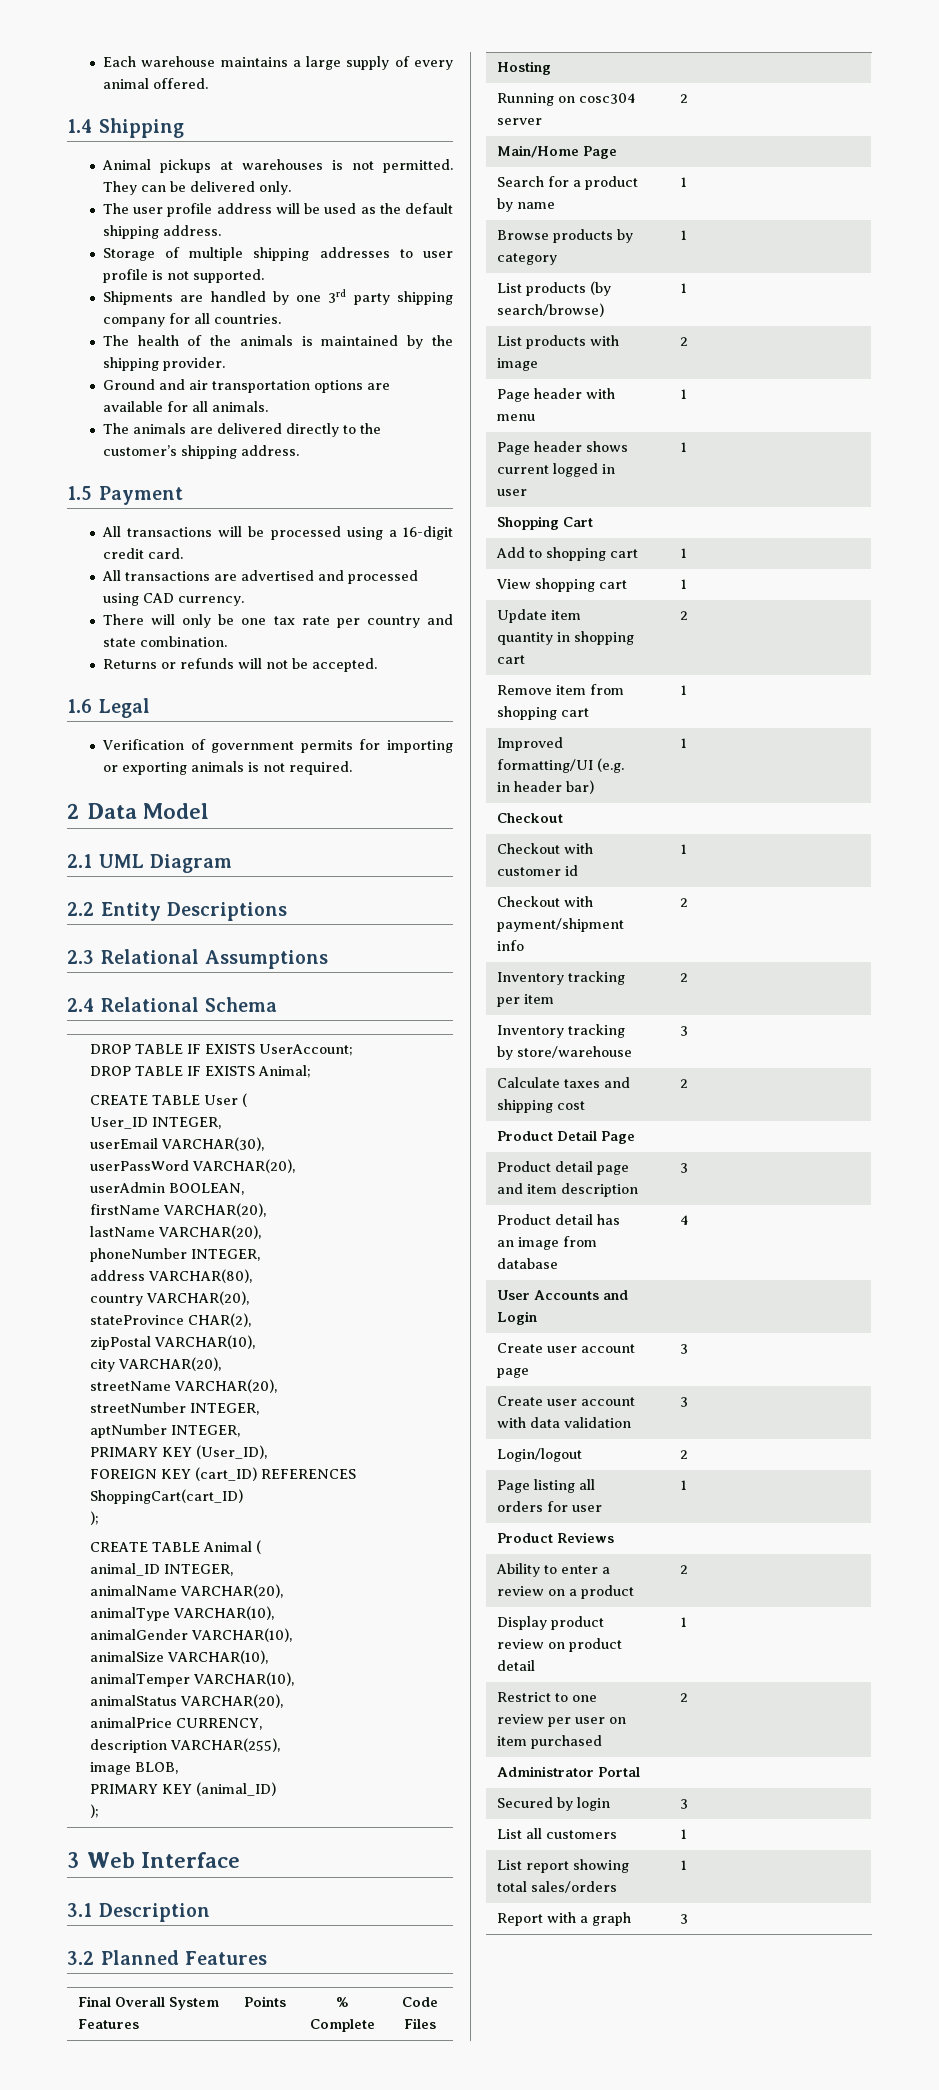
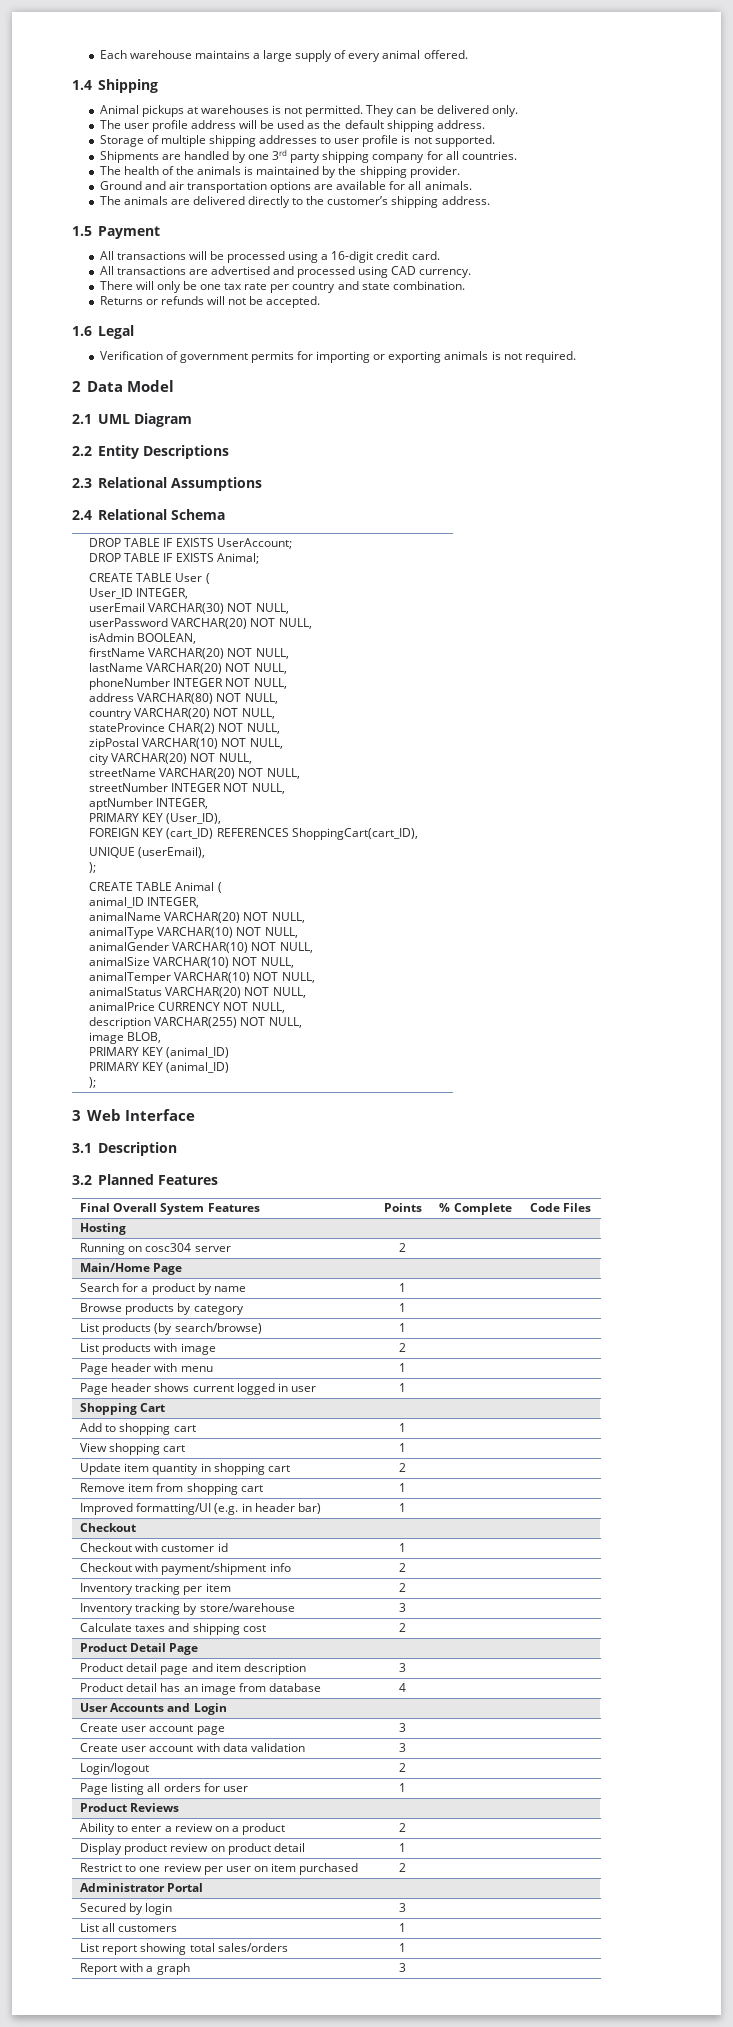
- userEmail VARCHAR(30),
- userPassWord VARCHAR(20),
- userAdmin BOOLEAN,
- firstName VARCHAR(20),
- lastName VARCHAR(20),
- phoneNumber INTEGER,
- address VARCHAR(80),
- country VARCHAR(20),
- stateProvince CHAR(2),
- zipPostal VARCHAR(10),
- city VARCHAR(20),
- streetName VARCHAR(20),
- streetNumber INTEGER,
+ userEmail VARCHAR(30) NOT NULL,
+ userPassword VARCHAR(20) NOT NULL,
+ isAdmin BOOLEAN,
+ firstName VARCHAR(20) NOT NULL,
+ lastName VARCHAR(20) NOT NULL,
+ phoneNumber INTEGER NOT NULL,
+ address VARCHAR(80) NOT NULL,
+ country VARCHAR(20) NOT NULL,
+ stateProvince CHAR(2) NOT NULL,
+ zipPostal VARCHAR(10) NOT NULL,
+ city VARCHAR(20) NOT NULL,
+ streetName VARCHAR(20) NOT NULL,
+ streetNumber INTEGER NOT NULL,
- FOREIGN KEY (cart_ID) REFERENCES ShoppingCart(cart_ID)
+ FOREIGN KEY (cart_ID) REFERENCES ShoppingCart(cart_ID),
+ UNIQUE (userEmail),
- animalName VARCHAR(20),
- animalType VARCHAR(10),
- animalGender VARCHAR(10),
- animalSize VARCHAR(10),
- animalTemper VARCHAR(10),
- animalStatus VARCHAR(20),
- animalPrice CURRENCY,
- description VARCHAR(255),
+ animalName VARCHAR(20) NOT NULL,
+ animalType VARCHAR(10) NOT NULL,
+ animalGender VARCHAR(10) NOT NULL,
+ animalSize VARCHAR(10) NOT NULL,
+ animalTemper VARCHAR(10) NOT NULL,
+ animalStatus VARCHAR(20) NOT NULL,
+ animalPrice CURRENCY NOT NULL,
+ description VARCHAR(255) NOT NULL,
  image BLOB,
+ PRIMARY KEY (animal_ID)

